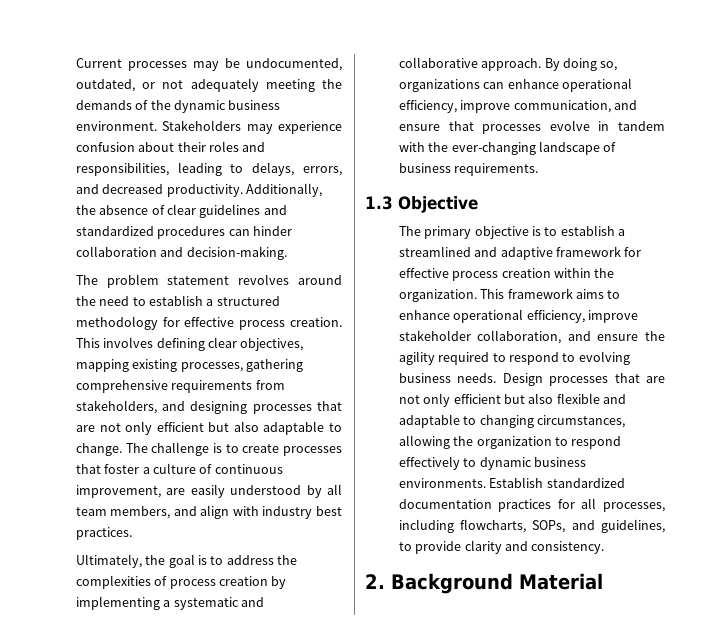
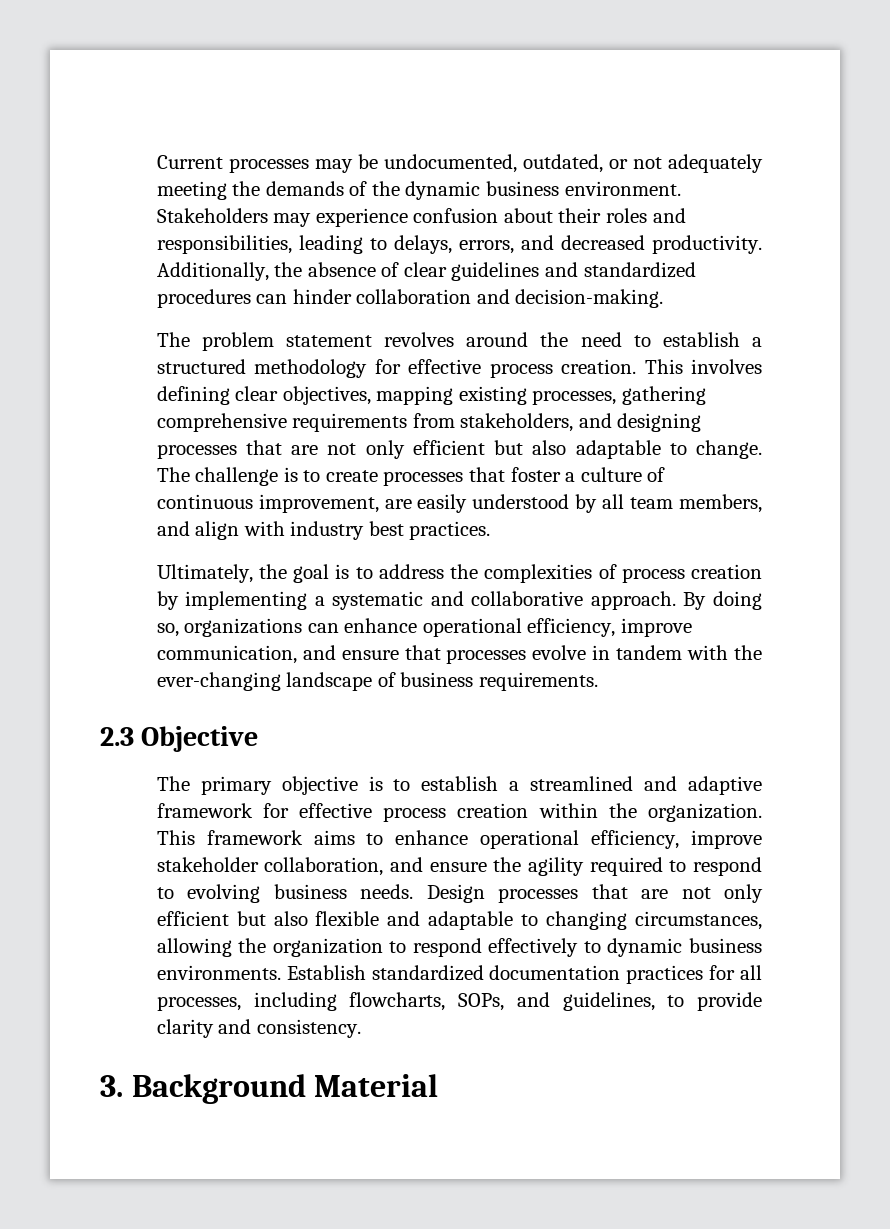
- 1.3 Objective
+ 2.3 Objective
- 2. Background Material
+ 3. Background Material

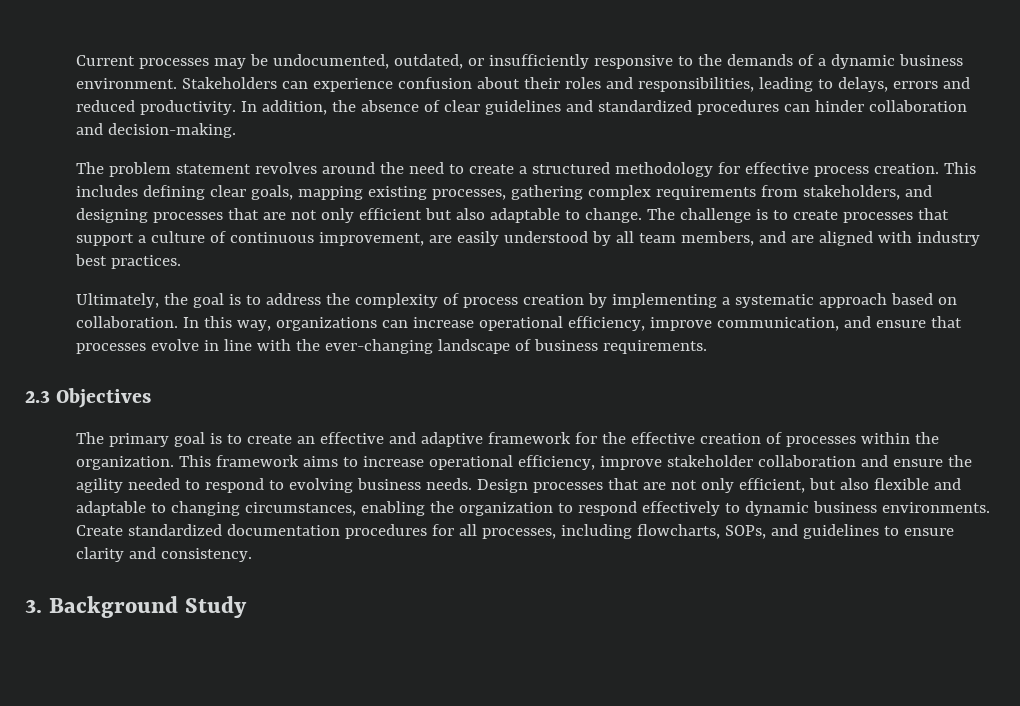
- Current processes may be undocumented, outdated, or not adequately meeting the demands of the dynamic business environment.
+ Current processes may be undocumented, outdated, or insufficiently responsive to the demands of a dynamic business environment.
- Stakeholders may experience confusion about their roles and responsibilities, leading to delays, errors, and decreased productivity. Additionally, the absence of clear guidelines and standardized procedures can hinder collaboration and decision-making.
+ Stakeholders can experience confusion about their roles and responsibilities, leading to delays, errors and reduced productivity. In addition, the absence of clear guidelines and standardized procedures can hinder collaboration and decision-making.
- The problem statement revolves around the need to establish a structured methodology for effective process creation.
+ The problem statement revolves around the need to create a structured methodology for effective process creation.
- This involves defining clear objectives, mapping existing processes, gathering comprehensive requirements from stakeholders, and designing processes that are not only efficient but also adaptable to change.
+ This includes defining clear goals, mapping existing processes, gathering complex requirements from stakeholders, and designing processes that are not only efficient but also adaptable to change.
- The challenge is to create processes that foster a culture of continuous improvement, are easily understood by all team members, and align with industry best practices.
+ The challenge is to create processes that support a culture of continuous improvement, are easily understood by all team members, and are aligned with industry best practices.
- Ultimately, the goal is to address the complexities of process creation by implementing a systematic and collaborative approach. By doing so, organizations can enhance operational efficiency, improve communication, and ensure that processes evolve in tandem with the ever-changing landscape of business requirements.
+ Ultimately, the goal is to address the complexity of process creation by implementing a systematic approach based on collaboration. In this way, organizations can increase operational efficiency, improve communication, and ensure that processes evolve in line with the ever-changing landscape of business requirements.
- 2.3 Objective
+ 2.3 Objectives
- The primary objective is to establish a streamlined and adaptive framework for effective process creation within the organization.
+ The primary goal is to create an effective and adaptive framework for the effective creation of processes within the organization.
- This framework aims to enhance operational efficiency, improve stakeholder collaboration, and ensure the agility required to respond to evolving business needs.
+ This framework aims to increase operational efficiency, improve stakeholder collaboration and ensure the agility needed to respond to evolving business needs.
- Design processes that are not only efficient but also flexible and adaptable to changing circumstances, allowing the organization to respond effectively to dynamic business environments.
+ Design processes that are not only efficient, but also flexible and adaptable to changing circumstances, enabling the organization to respond effectively to dynamic business environments.
- Establish standardized documentation practices for all processes, including flowcharts, SOPs, and guidelines, to provide clarity and consistency.
+ Create standardized documentation procedures for all processes, including flowcharts, SOPs, and guidelines to ensure clarity and consistency.
- 3. Background Material
+ 3. Background Study

